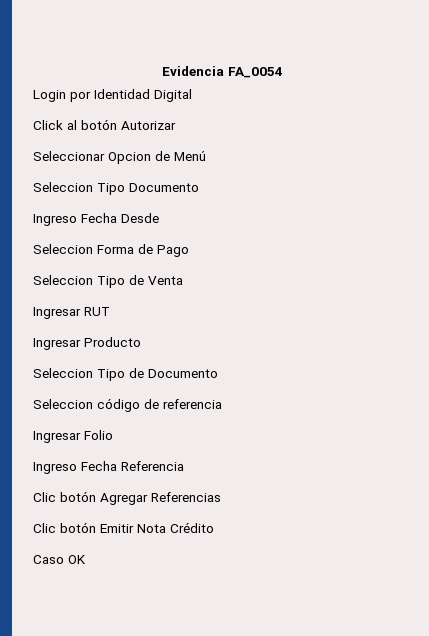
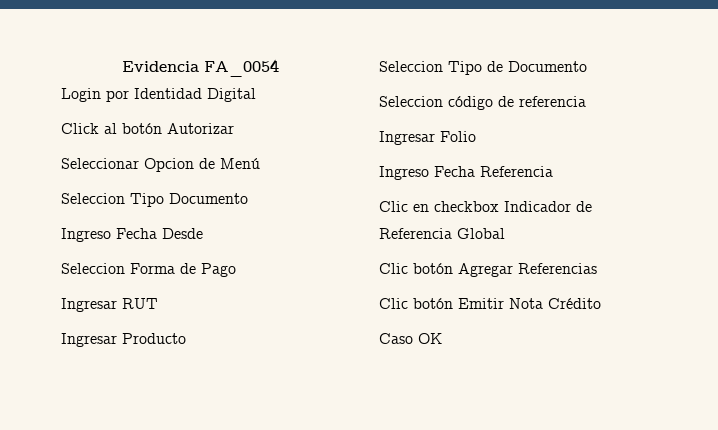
- Seleccion Tipo de Venta
+ Clic en checkbox Indicador de Referencia Global

